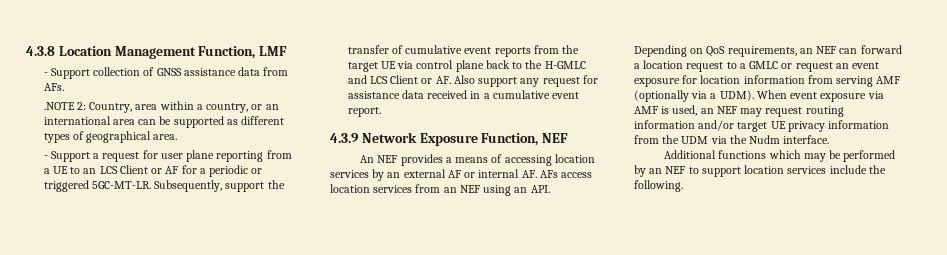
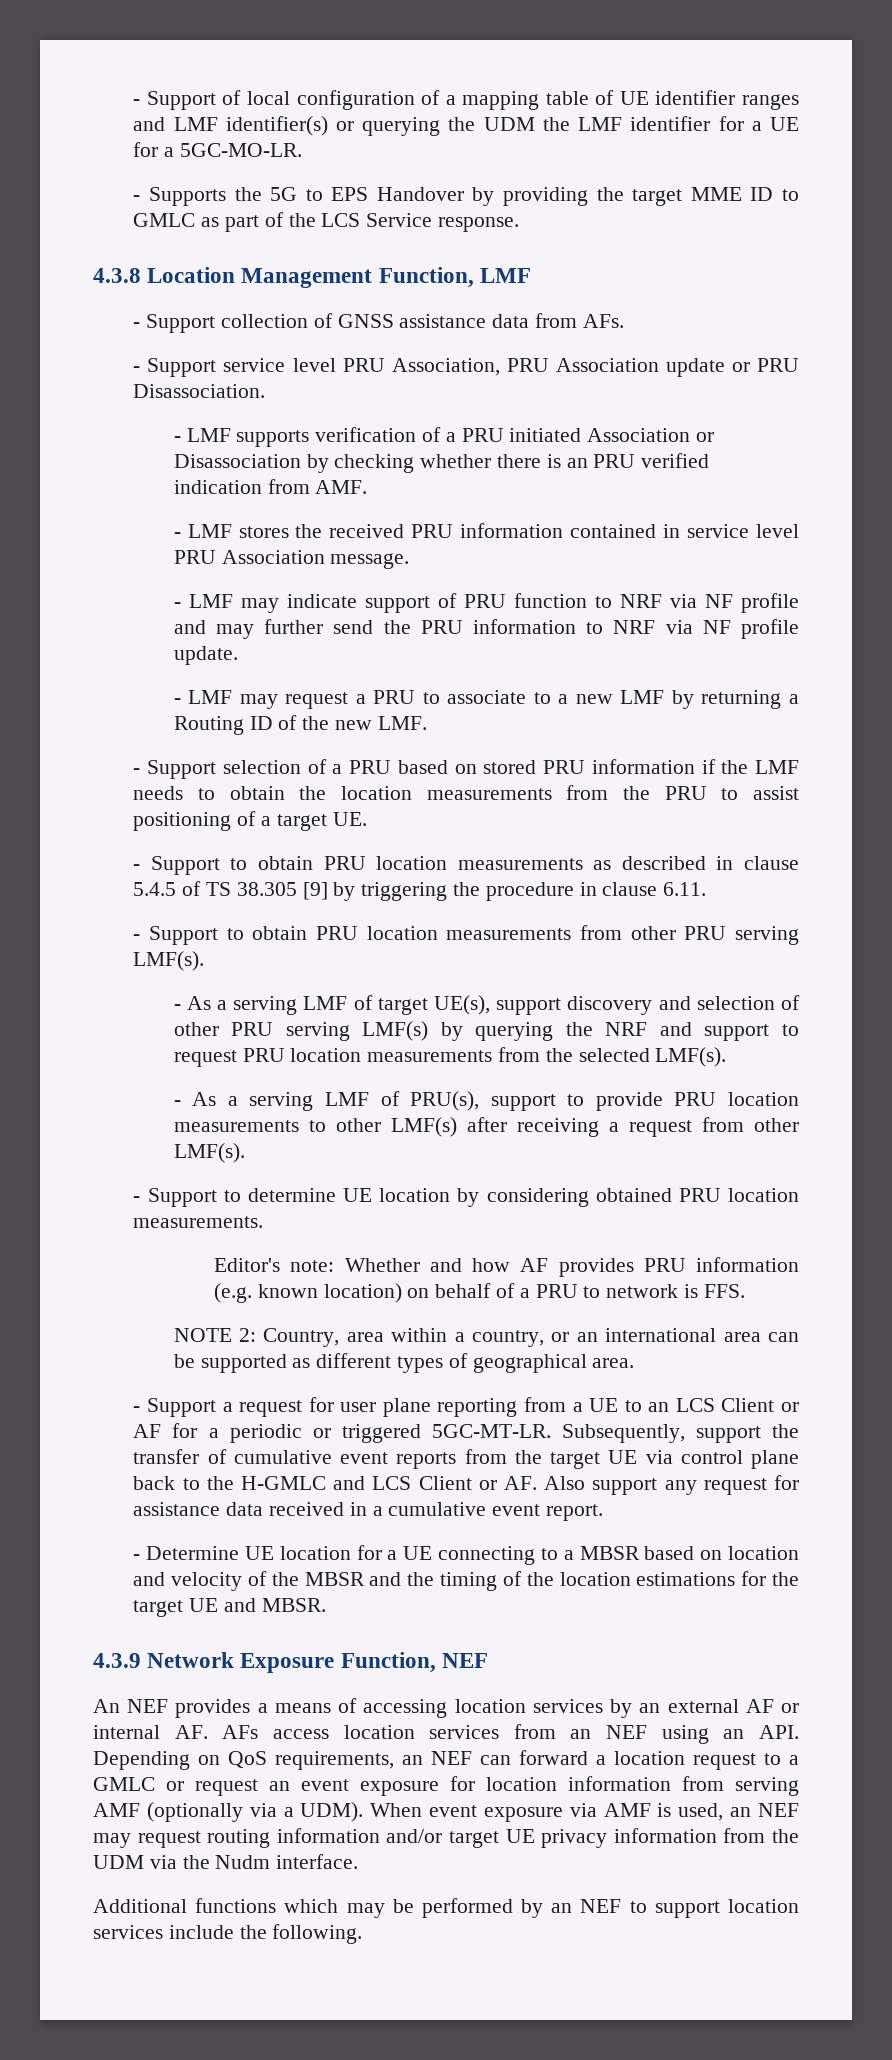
+ - Support of local configuration of a mapping table of UE identifier ranges and LMF identifier(s) or querying the UDM the LMF identifier for a UE for a 5GC-MO-LR.
+ - Supports the 5G to EPS Handover by providing the target MME ID to GMLC as part of the LCS Service response.
- .NOTE 2: Country, area within a country, or an international area can be supported as different types of geographical area.
+ - Support service level PRU Association, PRU Association update or PRU Disassociation.
+ - LMF supports verification of a PRU initiated Association or Disassociation by checking whether there is an PRU verified indication from AMF.
+ - LMF stores the received PRU information contained in service level PRU Association message.
+ - LMF may indicate support of PRU function to NRF via NF profile and may further send the PRU information to NRF via NF profile update.
+ - LMF may request a PRU to associate to a new LMF by returning a Routing ID of the new LMF.
+ - Support selection of a PRU based on stored PRU information if the LMF needs to obtain the location measurements from the PRU to assist positioning of a target UE.
+ - Support to obtain PRU location measurements as described in clause 5.4.5 of TS 38.305 [9] by triggering the procedure in clause 6.11.
+ - Support to obtain PRU location measurements from other PRU serving LMF(s).
+ - As a serving LMF of target UE(s), support discovery and selection of other PRU serving LMF(s) by querying the NRF and support to request PRU location measurements from the selected LMF(s).
+ - As a serving LMF of PRU(s), support to provide PRU location measurements to other LMF(s) after receiving a request from other LMF(s).
+ - Support to determine UE location by considering obtained PRU location measurements.
+ Editor's note: Whether and how AF provides PRU information (e.g. known location) on behalf of a PRU to network is FFS.
+ NOTE 2: Country, area within a country, or an international area can be supported as different types of geographical area.
+ - Determine UE location for a UE connecting to a MBSR based on location and velocity of the MBSR and the timing of the location estimations for the target UE and MBSR.

